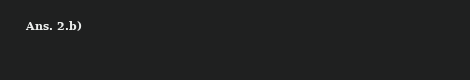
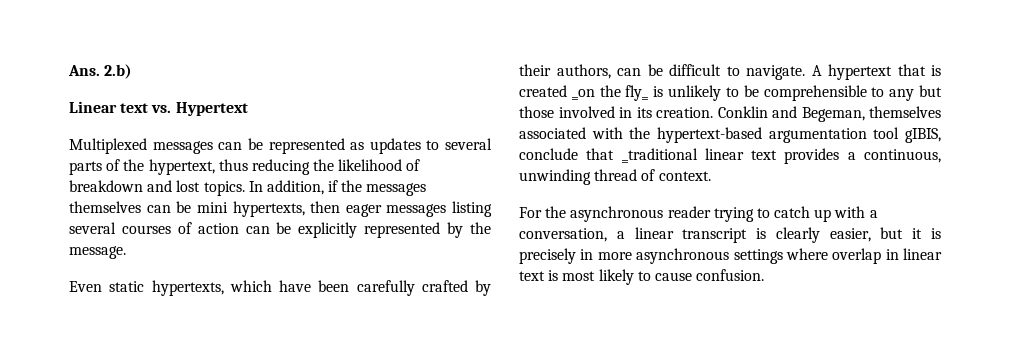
+ Linear text vs. Hypertext
+ Multiplexed messages can be represented as updates to several parts of the hypertext, thus reducing the likelihood of breakdown and lost topics. In addition, if the messages themselves can be mini hypertexts, then eager messages listing several courses of action can be explicitly represented by the message.
+ Even static hypertexts, which have been carefully crafted by their authors, can be difficult to navigate. A hypertext that is created ‗on the fly‗ is unlikely to be comprehensible to any but those involved in its creation. Conklin and Begeman, themselves associated with the hypertext-based argumentation tool gIBIS, conclude that ‗traditional linear text provides a continuous, unwinding thread of context.
+ For the asynchronous reader trying to catch up with a conversation, a linear transcript is clearly easier, but it is precisely in more asynchronous settings where overlap in linear text is most likely to cause confusion.

